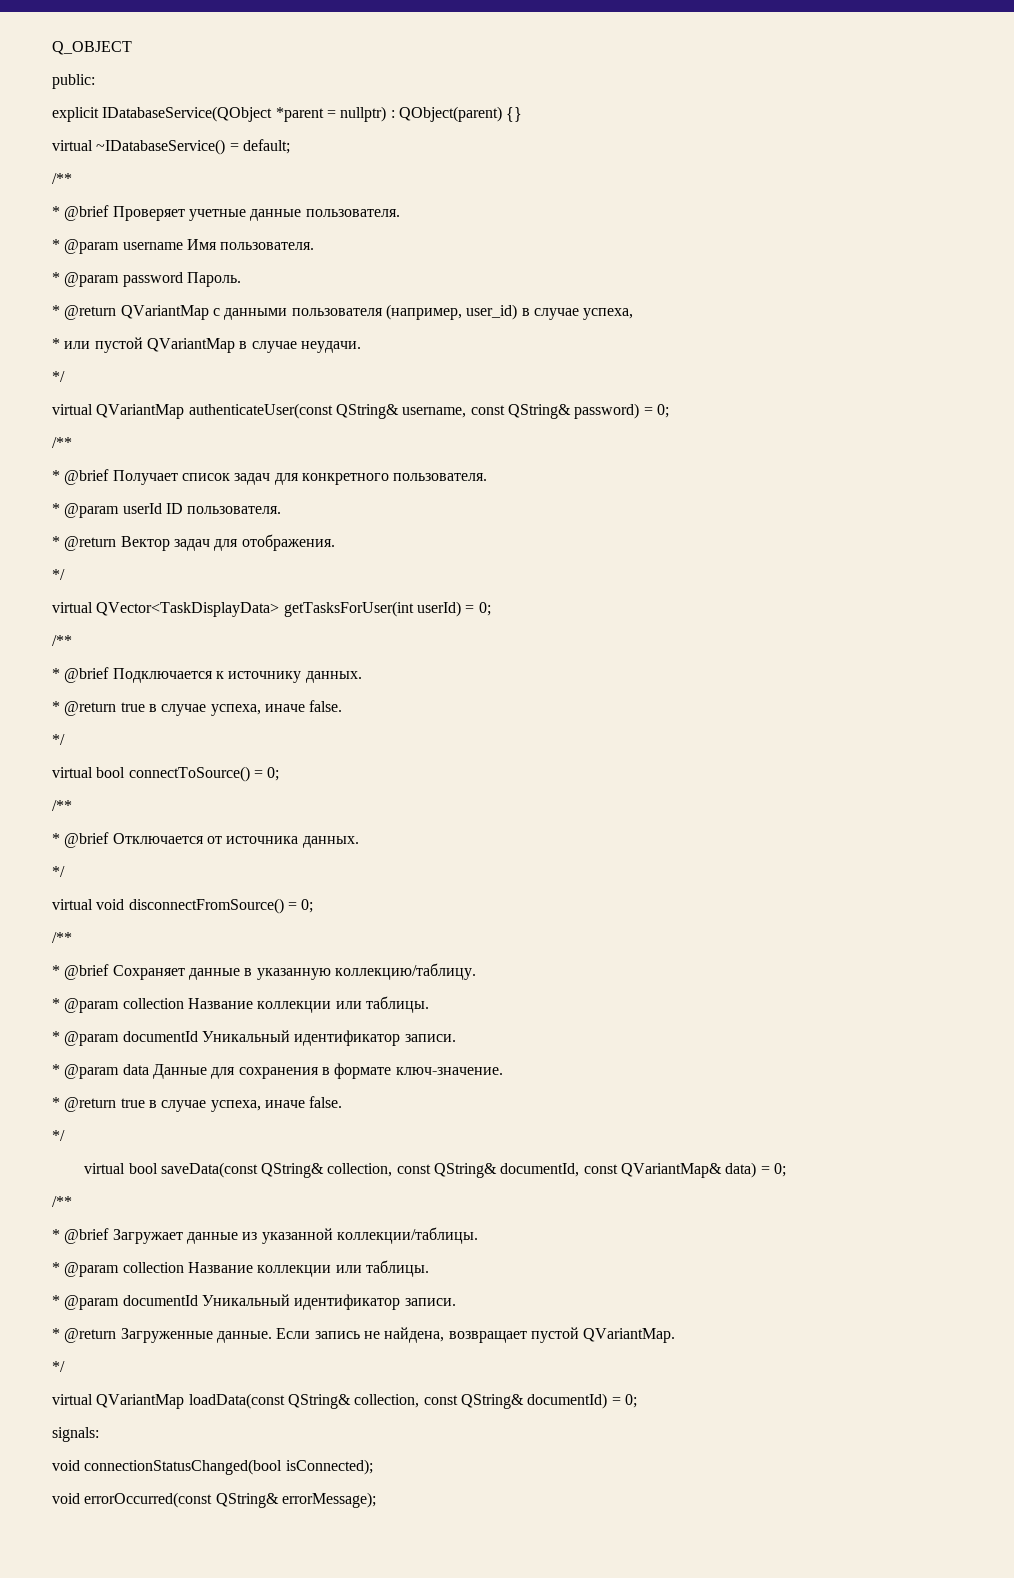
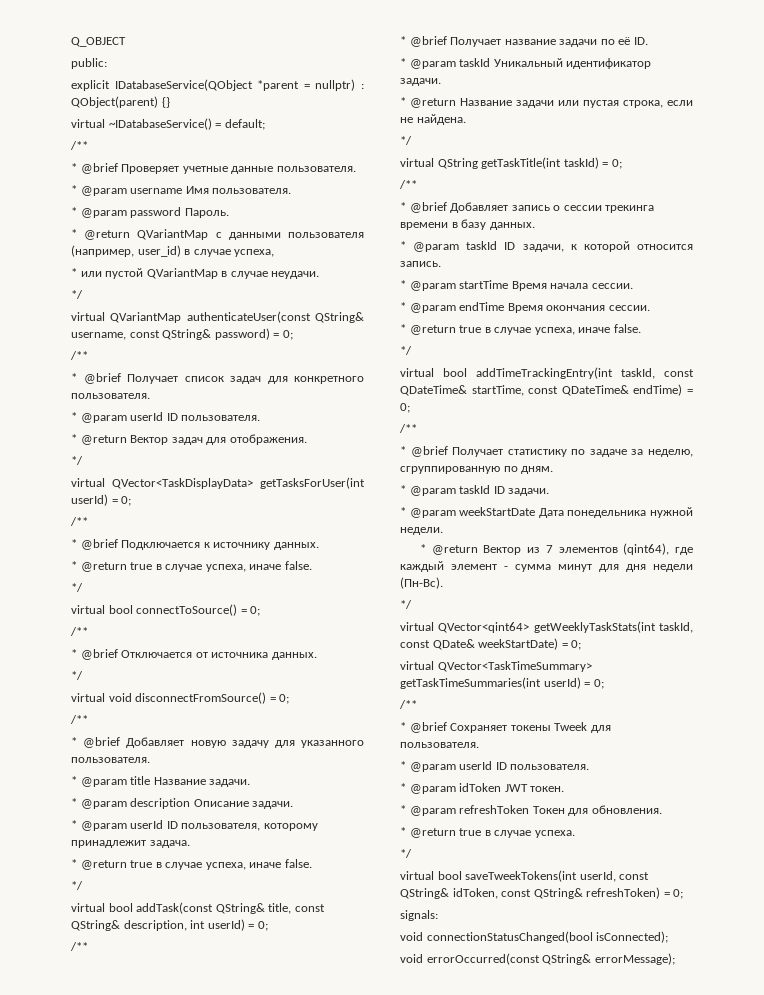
- * @brief Сохраняет данные в указанную коллекцию/таблицу.
- * @param collection Название коллекции или таблицы.
- * @param documentId Уникальный идентификатор записи.
- * @param data Данные для сохранения в формате ключ-значение.
+ * @brief Добавляет новую задачу для указанного пользователя.
+ * @param title Название задачи.
+ * @param description Описание задачи.
+ * @param userId ID пользователя, которому принадлежит задача.
- virtual bool saveData(const QString& collection, const QString& documentId, const QVariantMap& data) = 0;
+ virtual bool addTask(const QString& title, const QString& description, int userId) = 0;
  /**
- * @brief Загружает данные из указанной коллекции/таблицы.
- * @param collection Название коллекции или таблицы.
- * @param documentId Уникальный идентификатор записи.
- * @return Загруженные данные. Если запись не найдена, возвращает пустой QVariantMap.
+ * @brief Получает название задачи по её ID.
+ * @param taskId Уникальный идентификатор задачи.
+ * @return Название задачи или пустая строка, если не найдена.
  */
- virtual QVariantMap loadData(const QString& collection, const QString& documentId) = 0;
+ virtual QString getTaskTitle(int taskId) = 0;
+ /**
+ * @brief Добавляет запись о сессии трекинга времени в базу данных.
+ * @param taskId ID задачи, к которой относится запись.
+ * @param startTime Время начала сессии.
+ * @param endTime Время окончания сессии.
+ * @return true в случае успеха, иначе false.
+ */
+ virtual bool addTimeTrackingEntry(int taskId, const QDateTime& startTime, const QDateTime& endTime) = 0;
+ /**
+ * @brief Получает статистику по задаче за неделю, сгруппированную по дням.
+ * @param taskId ID задачи.
+ * @param weekStartDate Дата понедельника нужной недели.
+ * @return Вектор из 7 элементов (qint64), где каждый элемент - сумма минут для дня недели (Пн-Вс).
+ */
+ virtual QVector<qint64> getWeeklyTaskStats(int taskId, const QDate& weekStartDate) = 0;
+ virtual QVector<TaskTimeSummary> getTaskTimeSummaries(int userId) = 0;
+ /**
+ * @brief Сохраняет токены Tweek для пользователя.
+ * @param userId ID пользователя.
+ * @param idToken JWT токен.
+ * @param refreshToken Токен для обновления.
+ * @return true в случае успеха.
+ */
+ virtual bool saveTweekTokens(int userId, const QString& idToken, const QString& refreshToken) = 0;

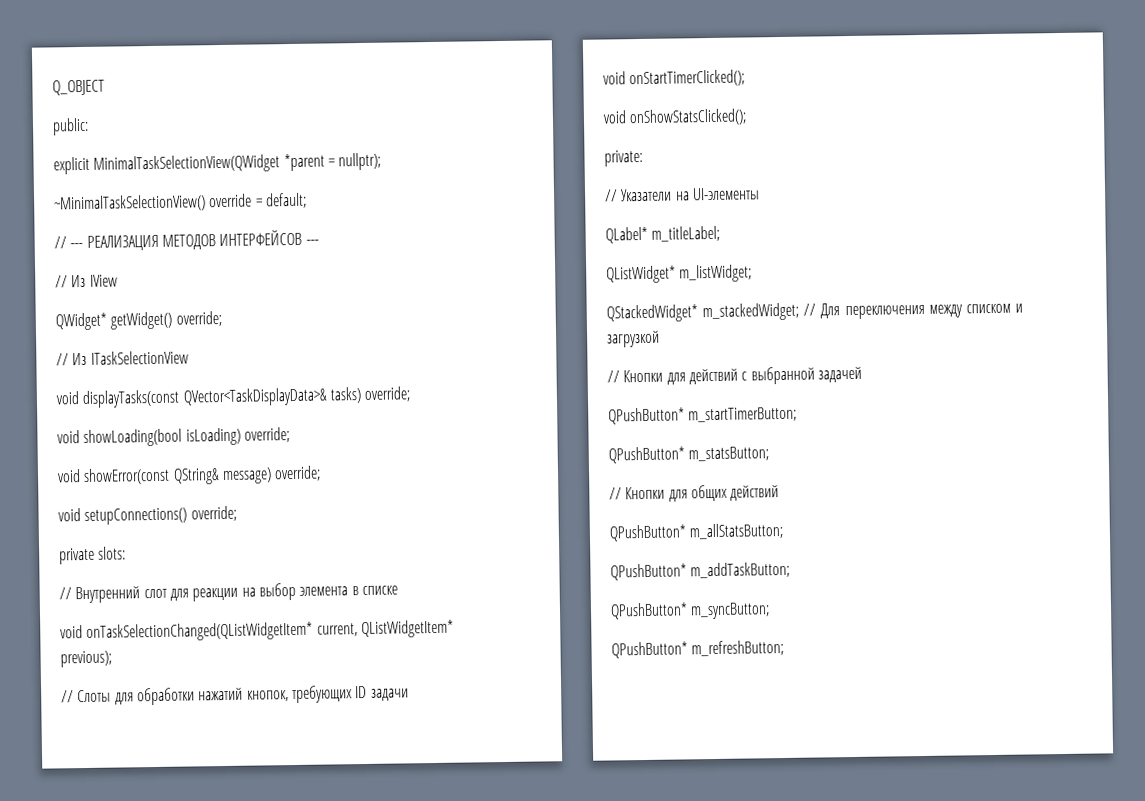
- explicit IDatabaseService(QObject *parent = nullptr) : QObject(parent) {}
- virtual ~IDatabaseService() = default;
- /**
- * @brief Проверяет учетные данные пользователя.
- * @param username Имя пользователя.
- * @param password Пароль.
- * @return QVariantMap с данными пользователя (например, user_id) в случае успеха,
- * или пустой QVariantMap в случае неудачи.
- */
- virtual QVariantMap authenticateUser(const QString& username, const QString& password) = 0;
- /**
- * @brief Получает список задач для конкретного пользователя.
- * @param userId ID пользователя.
- * @return Вектор задач для отображения.
- */
- virtual QVector<TaskDisplayData> getTasksForUser(int userId) = 0;
- /**
- * @brief Подключается к источнику данных.
- * @return true в случае успеха, иначе false.
- */
- virtual bool connectToSource() = 0;
- /**
- * @brief Отключается от источника данных.
- */
- virtual void disconnectFromSource() = 0;
- /**
- * @brief Добавляет новую задачу для указанного пользователя.
- * @param title Название задачи.
- * @param description Описание задачи.
- * @param userId ID пользователя, которому принадлежит задача.
- * @return true в случае успеха, иначе false.
- */
- virtual bool addTask(const QString& title, const QString& description, int userId) = 0;
- /**
- * @brief Получает название задачи по её ID.
- * @param taskId Уникальный идентификатор задачи.
- * @return Название задачи или пустая строка, если не найдена.
- */
- virtual QString getTaskTitle(int taskId) = 0;
- /**
- * @brief Добавляет запись о сессии трекинга времени в базу данных.
- * @param taskId ID задачи, к которой относится запись.
- * @param startTime Время начала сессии.
- * @param endTime Время окончания сессии.
- * @return true в случае успеха, иначе false.
- */
- virtual bool addTimeTrackingEntry(int taskId, const QDateTime& startTime, const QDateTime& endTime) = 0;
- /**
- * @brief Получает статистику по задаче за неделю, сгруппированную по дням.
- * @param taskId ID задачи.
- * @param weekStartDate Дата понедельника нужной недели.
- * @return Вектор из 7 элементов (qint64), где каждый элемент - сумма минут для дня недели (Пн-Вс).
- */
- virtual QVector<qint64> getWeeklyTaskStats(int taskId, const QDate& weekStartDate) = 0;
- virtual QVector<TaskTimeSummary> getTaskTimeSummaries(int userId) = 0;
- /**
- * @brief Сохраняет токены Tweek для пользователя.
- * @param userId ID пользователя.
- * @param idToken JWT токен.
- * @param refreshToken Токен для обновления.
- * @return true в случае успеха.
- */
- virtual bool saveTweekTokens(int userId, const QString& idToken, const QString& refreshToken) = 0;
- signals:
- void connectionStatusChanged(bool isConnected);
- void errorOccurred(const QString& errorMessage);
+ explicit MinimalTaskSelectionView(QWidget *parent = nullptr);
+ ~MinimalTaskSelectionView() override = default;
+ // --- РЕАЛИЗАЦИЯ МЕТОДОВ ИНТЕРФЕЙСОВ ---
+ // Из IView
+ QWidget* getWidget() override;
+ // Из ITaskSelectionView
+ void displayTasks(const QVector<TaskDisplayData>& tasks) override;
+ void showLoading(bool isLoading) override;
+ void showError(const QString& message) override;
+ void setupConnections() override;
+ private slots:
+ // Внутренний слот для реакции на выбор элемента в списке
+ void onTaskSelectionChanged(QListWidgetItem* current, QListWidgetItem* previous);
+ // Слоты для обработки нажатий кнопок, требующих ID задачи
+ void onStartTimerClicked();
+ void onShowStatsClicked();
+ private:
+ // Указатели на UI-элементы
+ QLabel* m_titleLabel;
+ QListWidget* m_listWidget;
+ QStackedWidget* m_stackedWidget; // Для переключения между списком и загрузкой
+ // Кнопки для действий с выбранной задачей
+ QPushButton* m_startTimerButton;
+ QPushButton* m_statsButton;
+ // Кнопки для общих действий
+ QPushButton* m_allStatsButton;
+ QPushButton* m_addTaskButton;
+ QPushButton* m_syncButton;
+ QPushButton* m_refreshButton;

